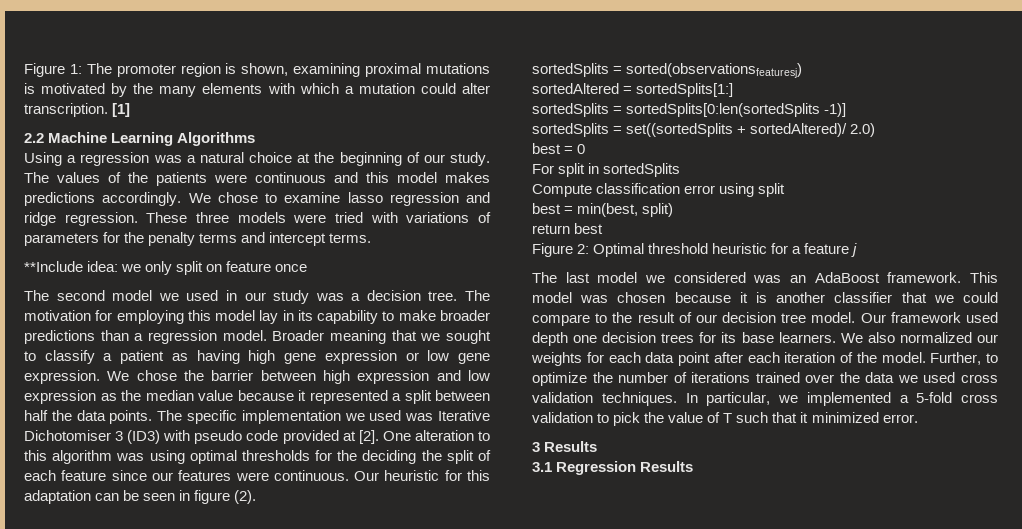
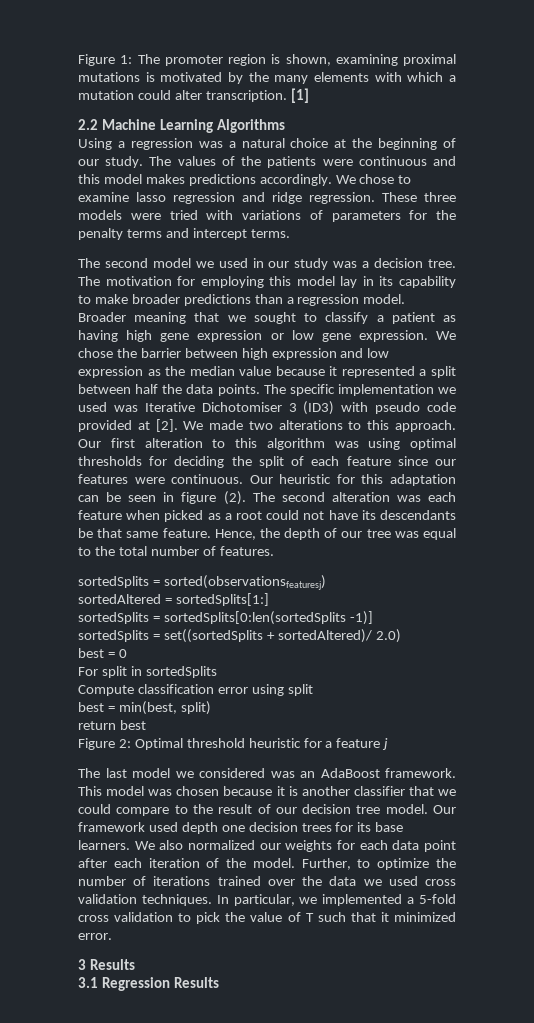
- **Include idea: we only split on feature once
- One alteration to this algorithm was using optimal thresholds for the deciding the split of each feature since our features were continuous.
+ We made two alterations to this approach. Our first alteration to this algorithm was using optimal thresholds for deciding the split of each feature since our features were continuous.
+ The second alteration was each feature when picked as a root could not have its descendants be that same feature. Hence, the depth of our tree was equal to the total number of features.

